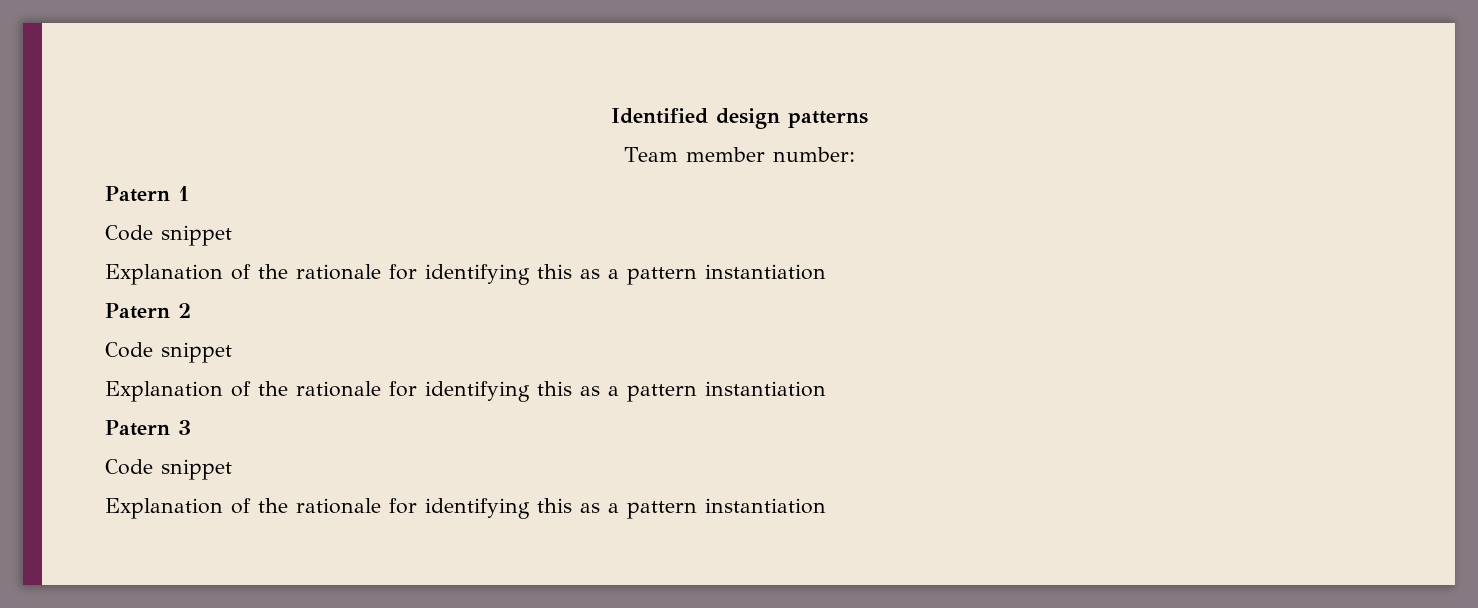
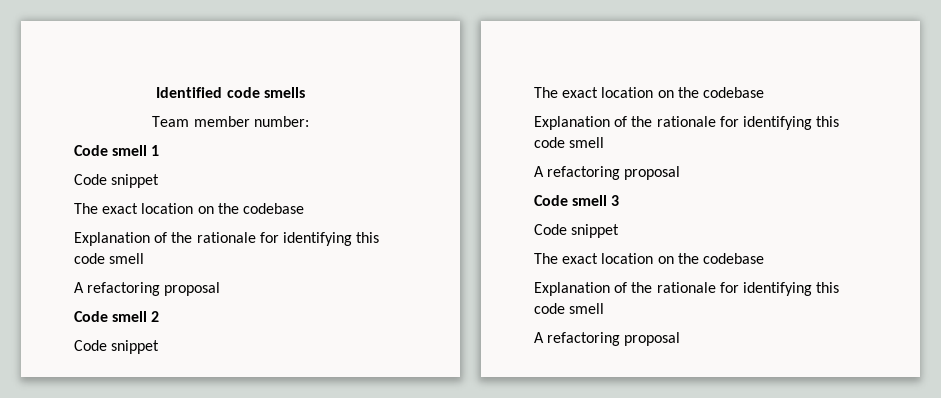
- Identified design patterns
+ Identified code smells
- Patern 1
+ Code smell 1
  Code snippet
- Explanation of the rationale for identifying this as a pattern instantiation
- Patern 2
+ The exact location on the codebase
+ Explanation of the rationale for identifying this code smell
+ A refactoring proposal
+ Code smell 2
  Code snippet
- Explanation of the rationale for identifying this as a pattern instantiation
- Patern 3
+ The exact location on the codebase
+ Explanation of the rationale for identifying this code smell
+ A refactoring proposal
+ Code smell 3
  Code snippet
- Explanation of the rationale for identifying this as a pattern instantiation
+ The exact location on the codebase
+ Explanation of the rationale for identifying this code smell
+ A refactoring proposal

